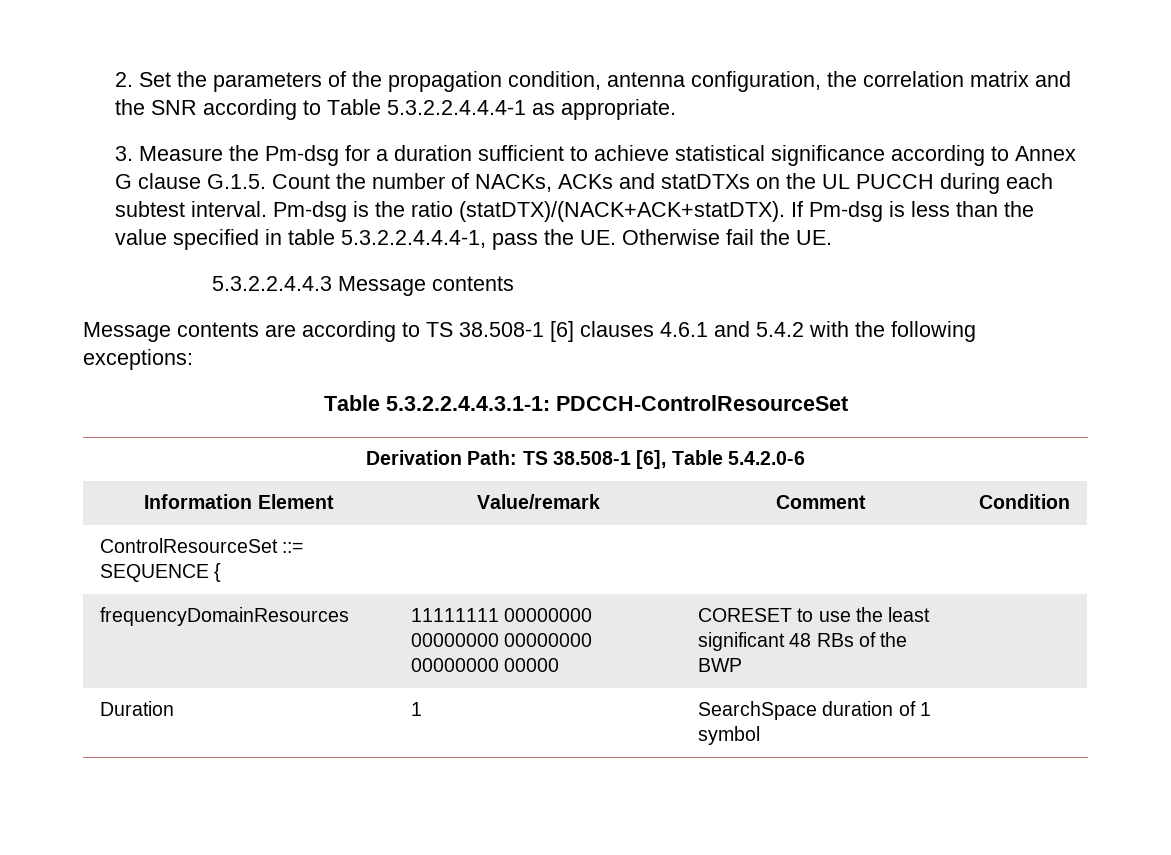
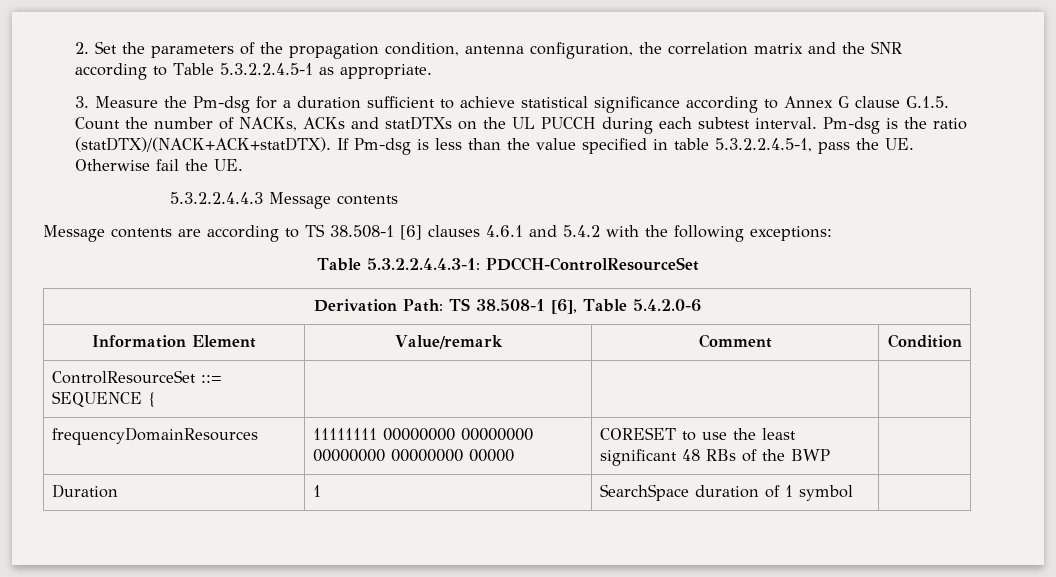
- 2. Set the parameters of the propagation condition, antenna configuration, the correlation matrix and the SNR according to Table 5.3.2.2.4.4.4-1 as appropriate.
+ 2. Set the parameters of the propagation condition, antenna configuration, the correlation matrix and the SNR according to Table 5.3.2.2.4.5-1 as appropriate.
- If Pm-dsg is less than the value specified in table 5.3.2.2.4.4.4-1, pass the UE. Otherwise fail the UE.
+ If Pm-dsg is less than the value specified in table 5.3.2.2.4.5-1, pass the UE. Otherwise fail the UE.
- Table 5.3.2.2.4.4.3.1-1: PDCCH-ControlResourceSet
+ Table 5.3.2.2.4.4.3-1: PDCCH-ControlResourceSet

